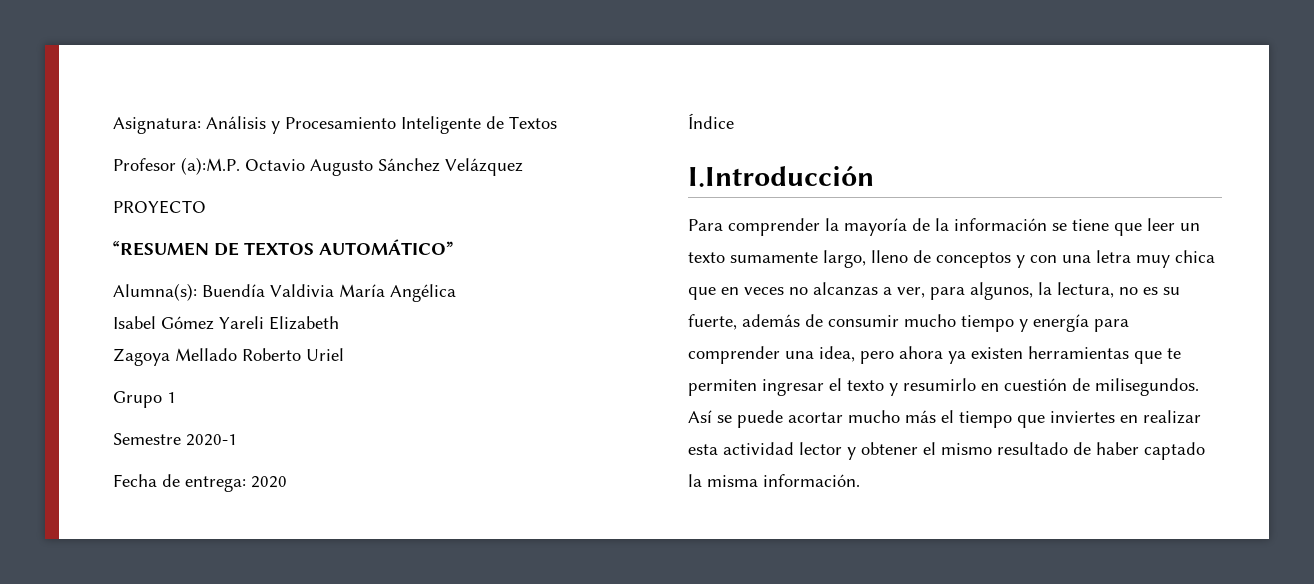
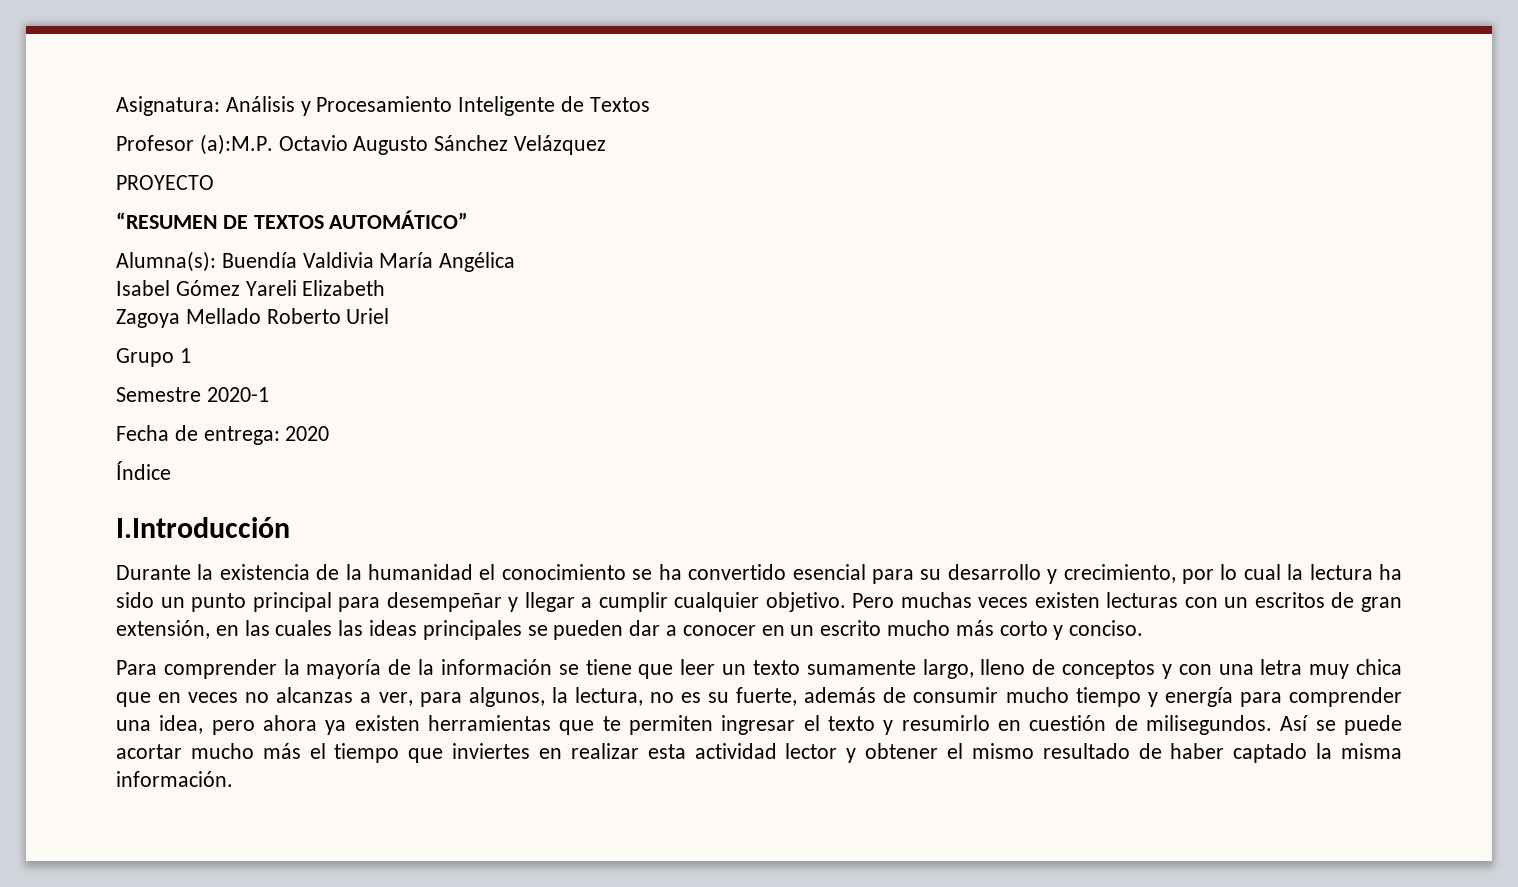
+ Durante la existencia de la humanidad el conocimiento se ha convertido esencial para su desarrollo y crecimiento, por lo cual la lectura ha sido un punto principal para desempeñar y llegar a cumplir cualquier objetivo. Pero muchas veces existen lecturas con un escritos de gran extensión, en las cuales las ideas principales se pueden dar a conocer en un escrito mucho más corto y conciso.

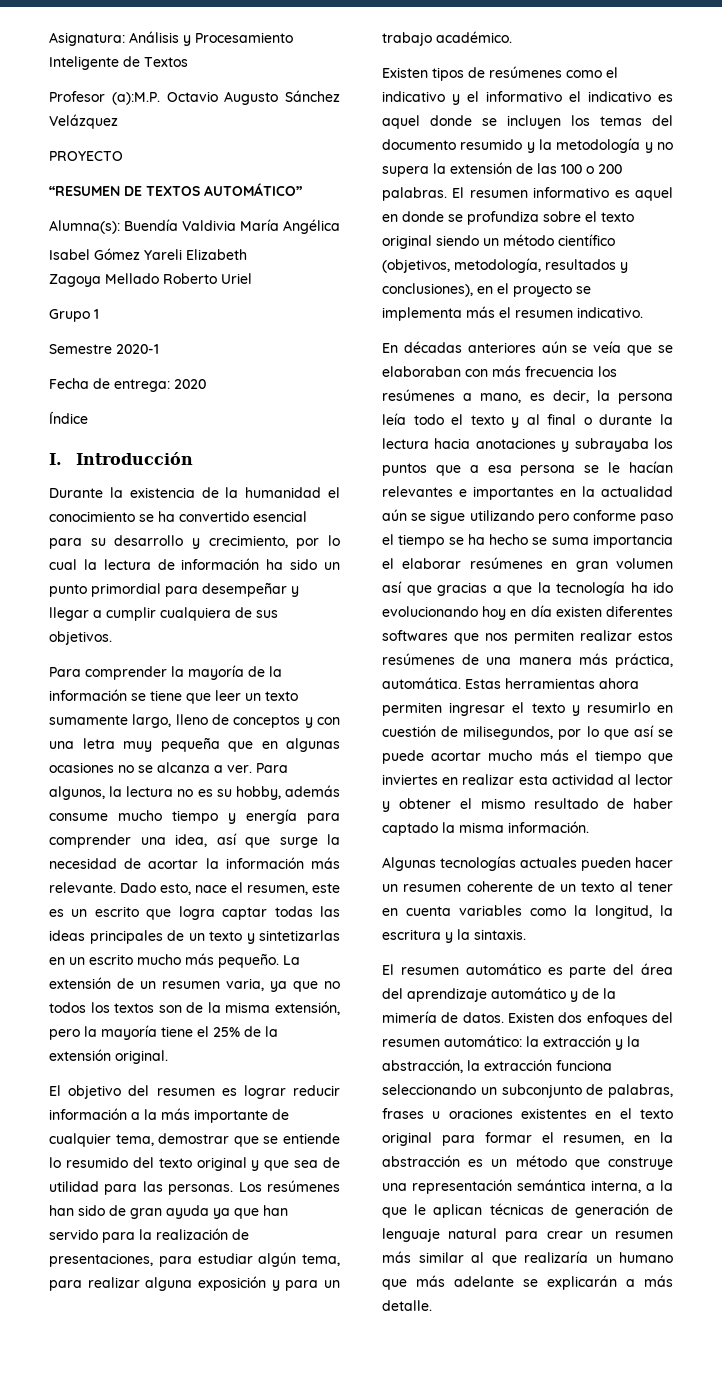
- I.Introducción
+ I. Introducción
- Durante la existencia de la humanidad el conocimiento se ha convertido esencial para su desarrollo y crecimiento, por lo cual la lectura ha sido un punto principal para desempeñar y llegar a cumplir cualquier objetivo. Pero muchas veces existen lecturas con un escritos de gran extensión, en las cuales las ideas principales se pueden dar a conocer en un escrito mucho más corto y conciso.
+ Durante la existencia de la humanidad el conocimiento se ha convertido esencial para su desarrollo y crecimiento, por lo cual la lectura de información ha sido un punto primordial para desempeñar y llegar a cumplir cualquiera de sus objetivos.
- Para comprender la mayoría de la información se tiene que leer un texto sumamente largo, lleno de conceptos y con una letra muy chica que en veces no alcanzas a ver, para algunos, la lectura, no es su fuerte, además de consumir mucho tiempo y energía para comprender una idea, pero ahora ya existen herramientas que te permiten ingresar el texto y resumirlo en cuestión de milisegundos. Así se puede acortar mucho más el tiempo que inviertes en realizar esta actividad lector y obtener el mismo resultado de haber captado la misma información.
+ Para comprender la mayoría de la información se tiene que leer un texto sumamente largo, lleno de conceptos y con una letra muy pequeña que en algunas ocasiones no se alcanza a ver. Para algunos, la lectura no es su hobby, además consume mucho tiempo y energía para comprender una idea, así que surge la necesidad de acortar la información más relevante. Dado esto, nace el resumen, este es un escrito que logra captar todas las ideas principales de un texto y sintetizarlas en un escrito mucho más pequeño. La extensión de un resumen varia, ya que no todos los textos son de la misma extensión, pero la mayoría tiene el 25% de la extensión original.
+ El objetivo del resumen es lograr reducir información a la más importante de cualquier tema, demostrar que se entiende lo resumido del texto original y que sea de utilidad para las personas. Los resúmenes han sido de gran ayuda ya que han servido para la realización de presentaciones, para estudiar algún tema, para realizar alguna exposición y para un trabajo académico.
+ Existen tipos de resúmenes como el indicativo y el informativo el indicativo es aquel donde se incluyen los temas del documento resumido y la metodología y no supera la extensión de las 100 o 200 palabras. El resumen informativo es aquel en donde se profundiza sobre el texto original siendo un método científico (objetivos, metodología, resultados y conclusiones), en el proyecto se implementa más el resumen indicativo.
+ En décadas anteriores aún se veía que se elaboraban con más frecuencia los resúmenes a mano, es decir, la persona leía todo el texto y al final o durante la lectura hacia anotaciones y subrayaba los puntos que a esa persona se le hacían relevantes e importantes en la actualidad aún se sigue utilizando pero conforme paso el tiempo se ha hecho se suma importancia el elaborar resúmenes en gran volumen así que gracias a que la tecnología ha ido evolucionando hoy en día existen diferentes softwares que nos permiten realizar estos resúmenes de una manera más práctica, automática. Estas herramientas ahora permiten ingresar el texto y resumirlo en cuestión de milisegundos, por lo que así se puede acortar mucho más el tiempo que inviertes en realizar esta actividad al lector y obtener el mismo resultado de haber captado la misma información.
+ Algunas tecnologías actuales pueden hacer un resumen coherente de un texto al tener en cuenta variables como la longitud, la escritura y la sintaxis.
+ El resumen automático es parte del área del aprendizaje automático y de la mimería de datos. Existen dos enfoques del resumen automático: la extracción y la abstracción, la extracción funciona seleccionando un subconjunto de palabras, frases u oraciones existentes en el texto original para formar el resumen, en la abstracción es un método que construye una representación semántica interna, a la que le aplican técnicas de generación de lenguaje natural para crear un resumen más similar al que realizaría un humano que más adelante se explicarán a más detalle.

